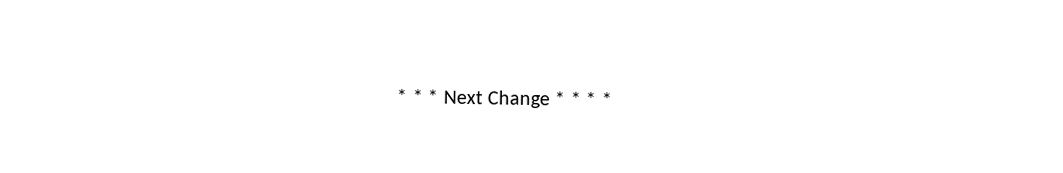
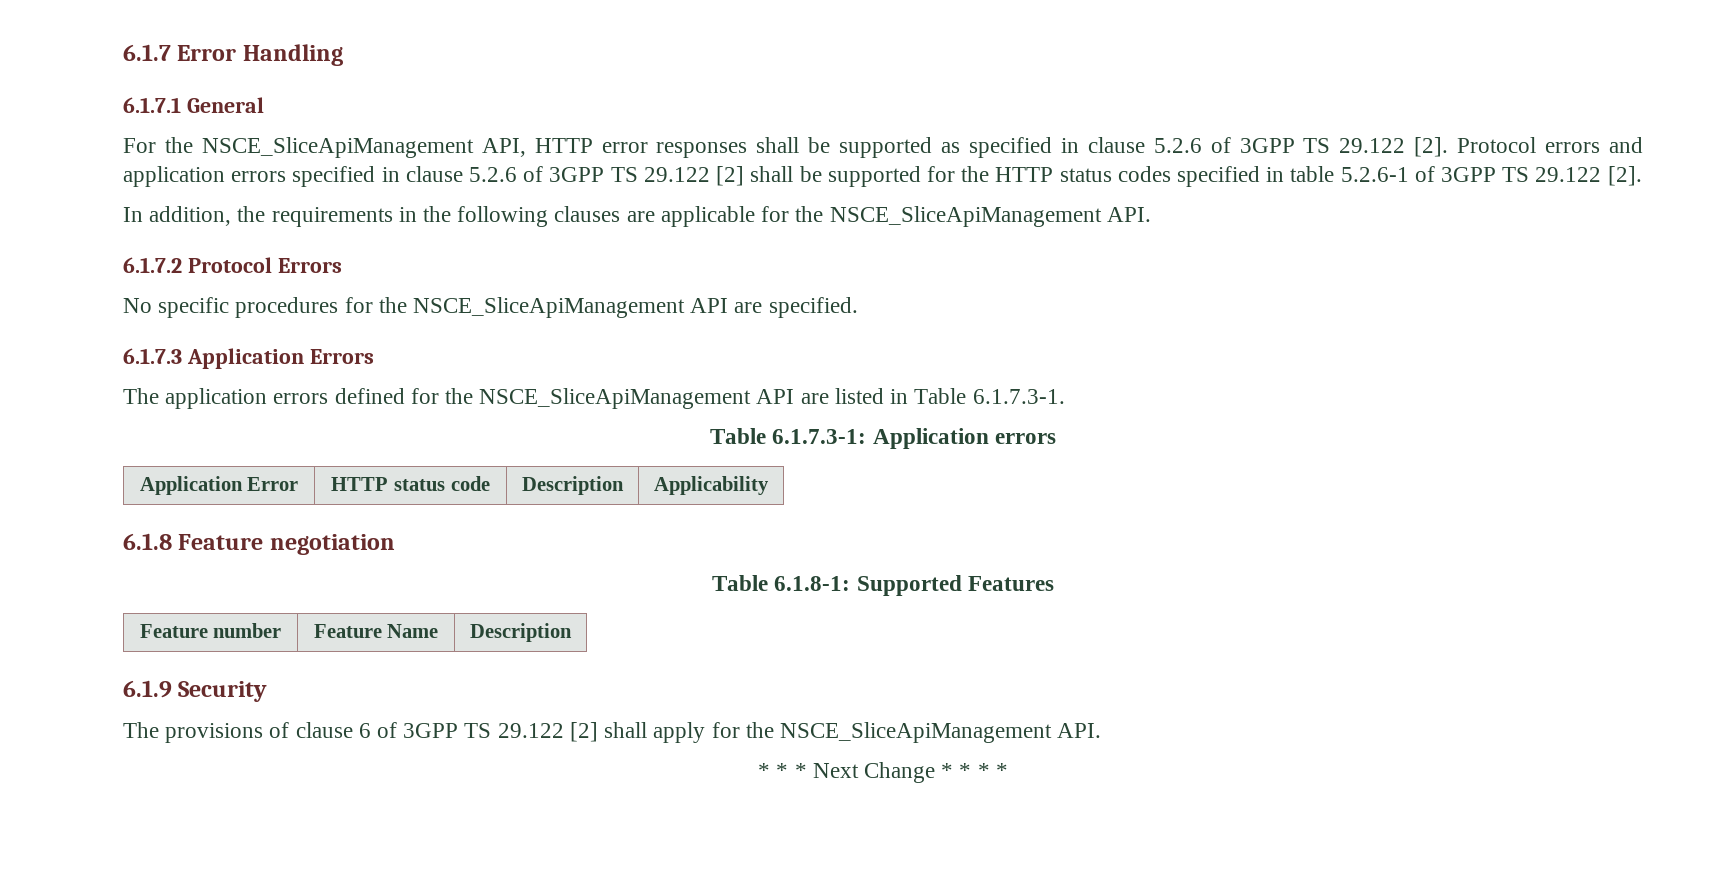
+ 6.1.7 Error Handling
+ 6.1.7.1 General
+ For the NSCE_SliceApiManagement API, HTTP error responses shall be supported as specified in clause 5.2.6 of 3GPP TS 29.122 [2]. Protocol errors and application errors specified in clause 5.2.6 of 3GPP TS 29.122 [2] shall be supported for the HTTP status codes specified in table 5.2.6-1 of 3GPP TS 29.122 [2].
+ In addition, the requirements in the following clauses are applicable for the NSCE_SliceApiManagement API.
+ 6.1.7.2 Protocol Errors
+ No specific procedures for the NSCE_SliceApiManagement API are specified.
+ 6.1.7.3 Application Errors
+ The application errors defined for the NSCE_SliceApiManagement API are listed in Table 6.1.7.3-1.
+ Table 6.1.7.3-1: Application errors
+ Application Error | HTTP status code | Description | Applicability
+ 6.1.8 Feature negotiation
+ Table 6.1.8-1: Supported Features
+ Feature number | Feature Name | Description
+ 6.1.9 Security
+ The provisions of clause 6 of 3GPP TS 29.122 [2] shall apply for the NSCE_SliceApiManagement API.

